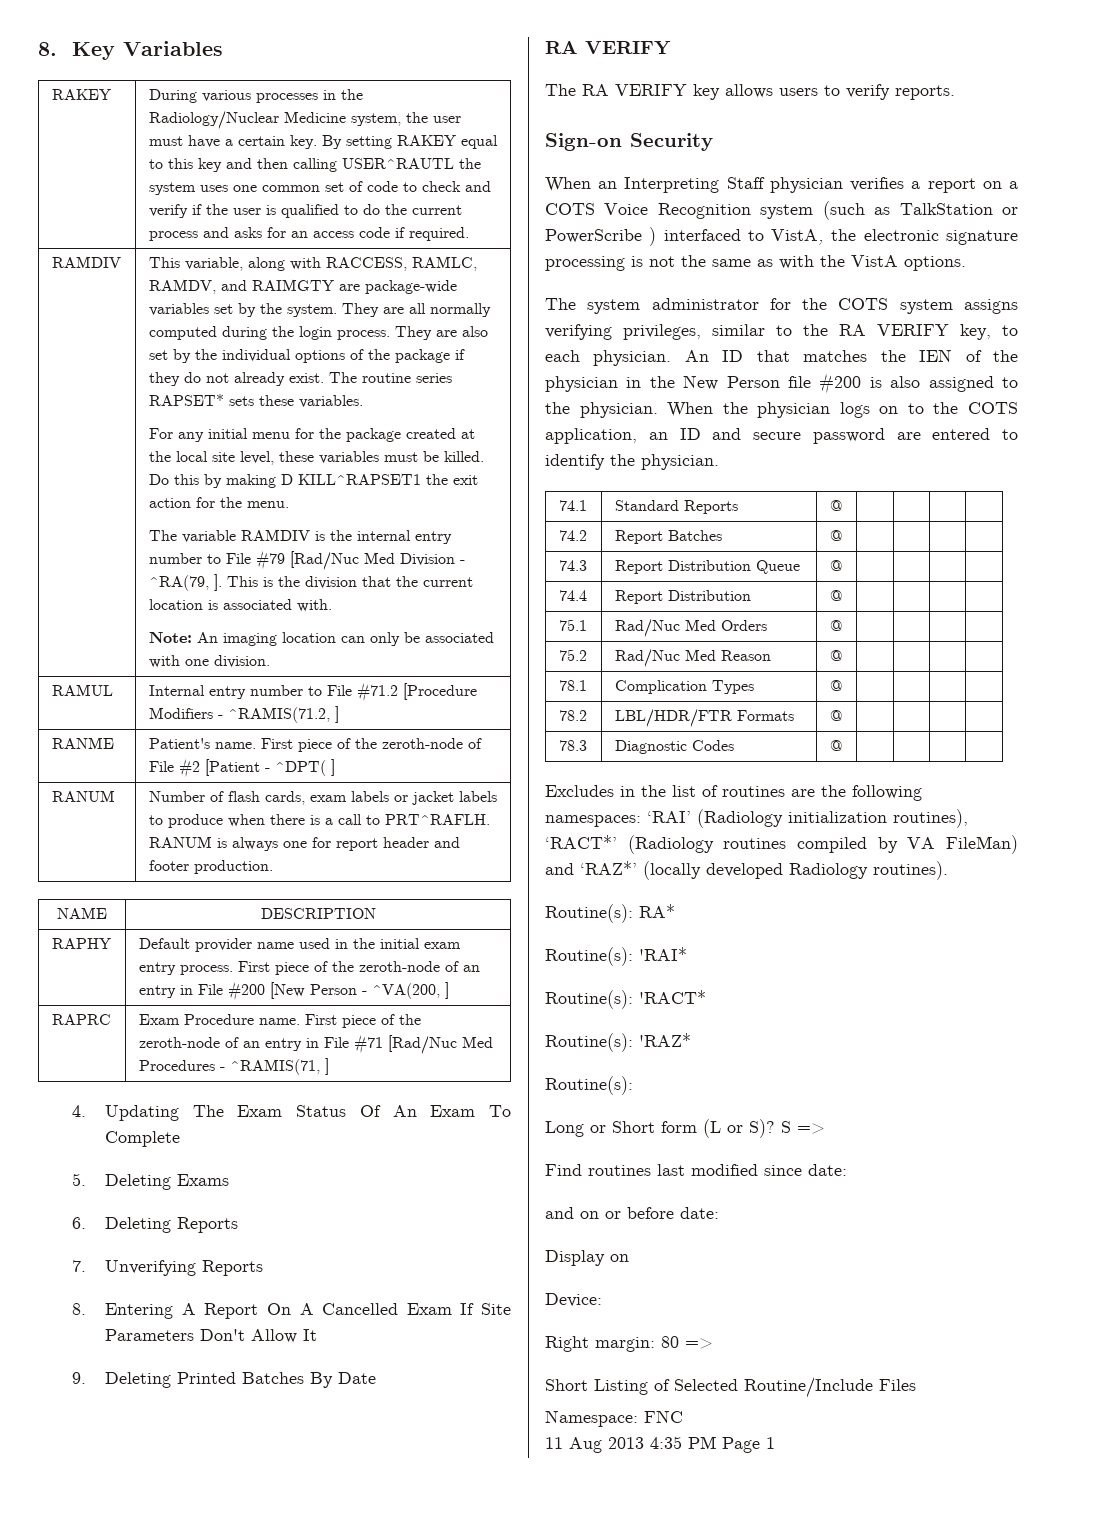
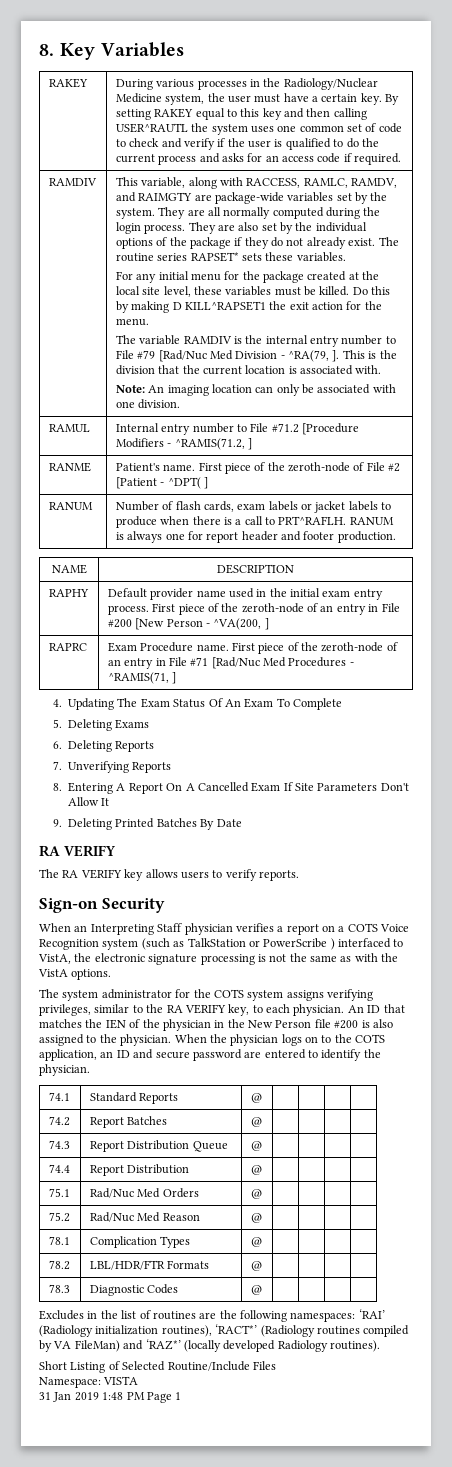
- Routine(s): RA*
- Routine(s): 'RAI*
- Routine(s): 'RACT*
- Routine(s): 'RAZ*
- Routine(s):
- Long or Short form (L or S)? S =>
- Find routines last modified since date:
- and on or before date:
- Display on
- Device:
- Right margin: 80 =>
- Namespace: FNC
- 11 Aug 2013 4:35 PM Page 1
+ Namespace: VISTA
+ 31 Jan 2019 1:48 PM Page 1

